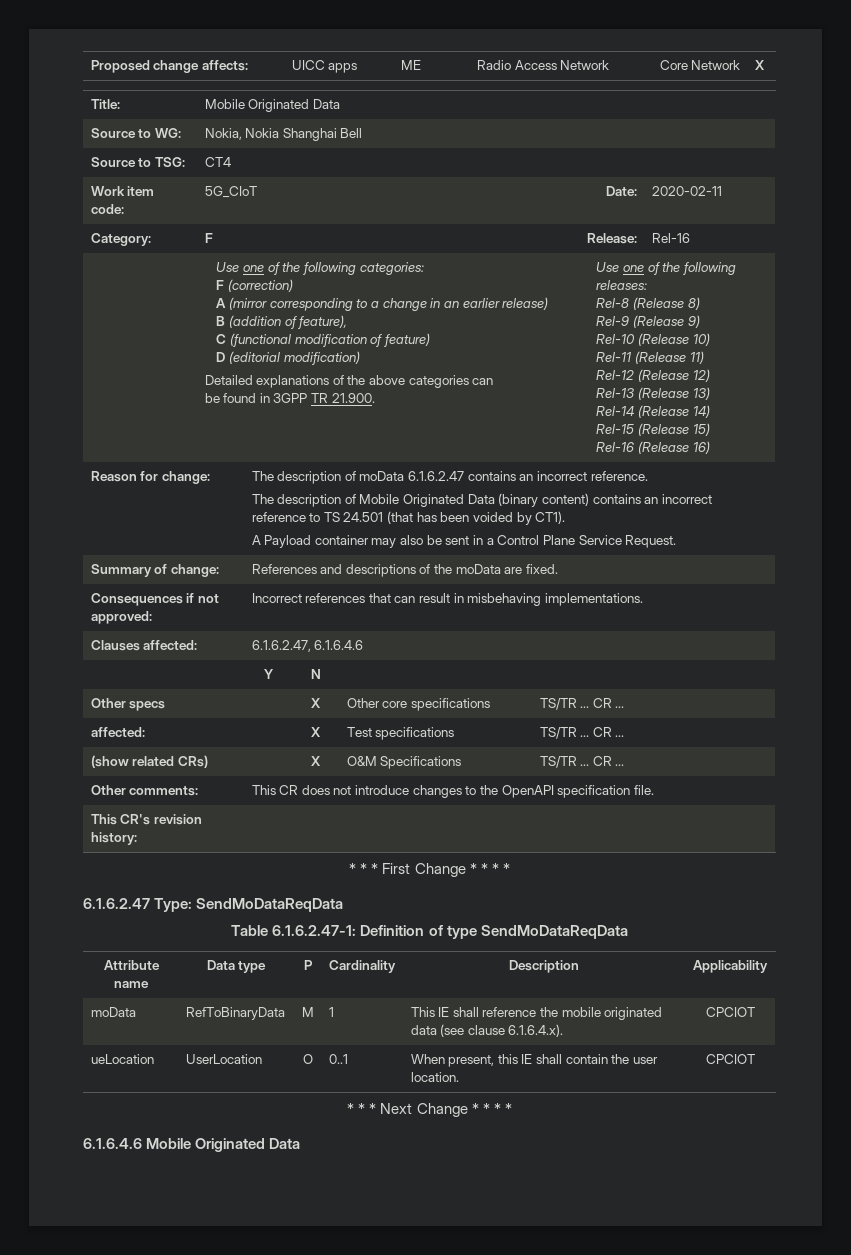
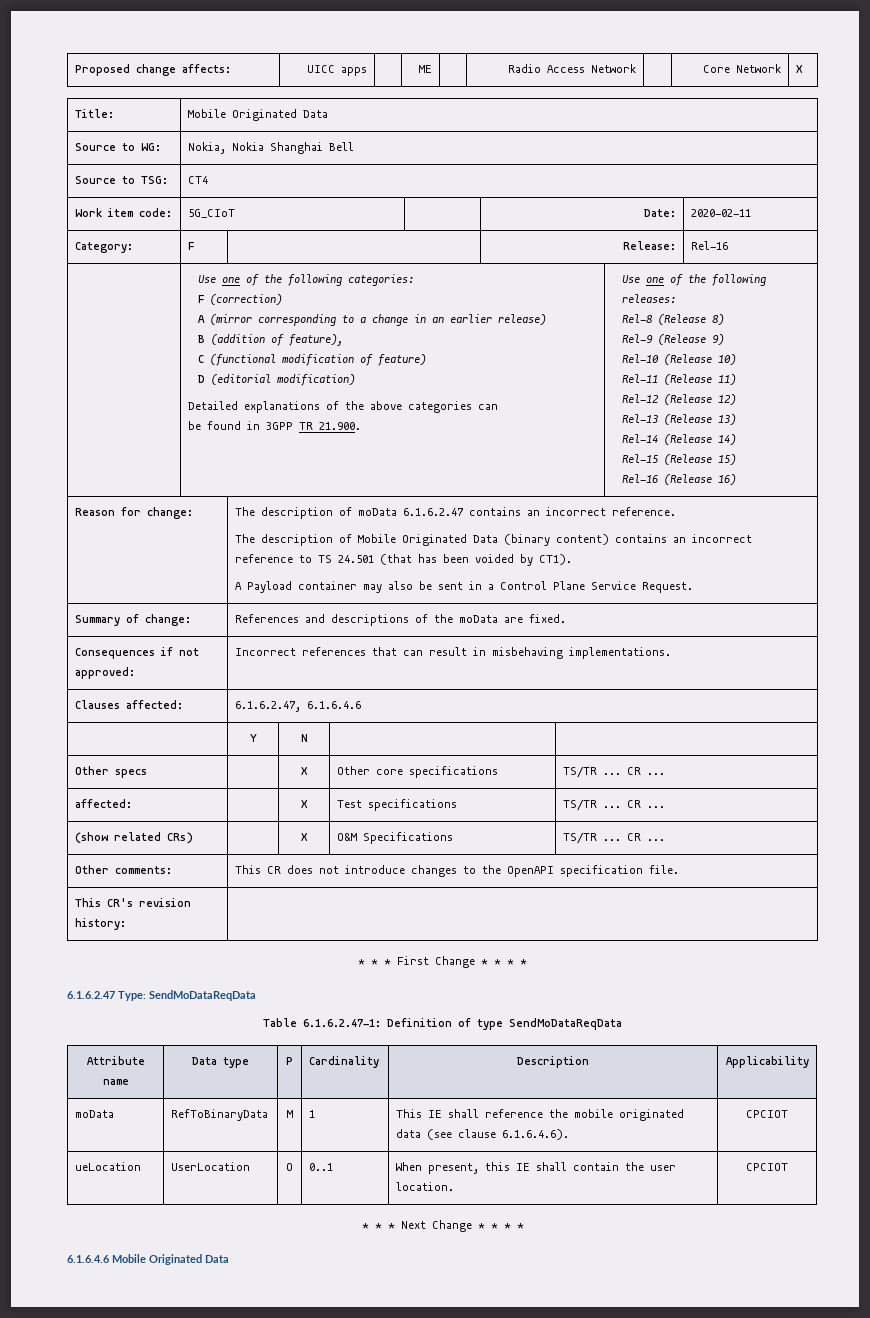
- moData | RefToBinaryData | M | 1 | This IE shall reference the mobile originated data (see clause 6.1.6.4.x). | CPCIOT
+ moData | RefToBinaryData | M | 1 | This IE shall reference the mobile originated data (see clause 6.1.6.4.6). | CPCIOT

